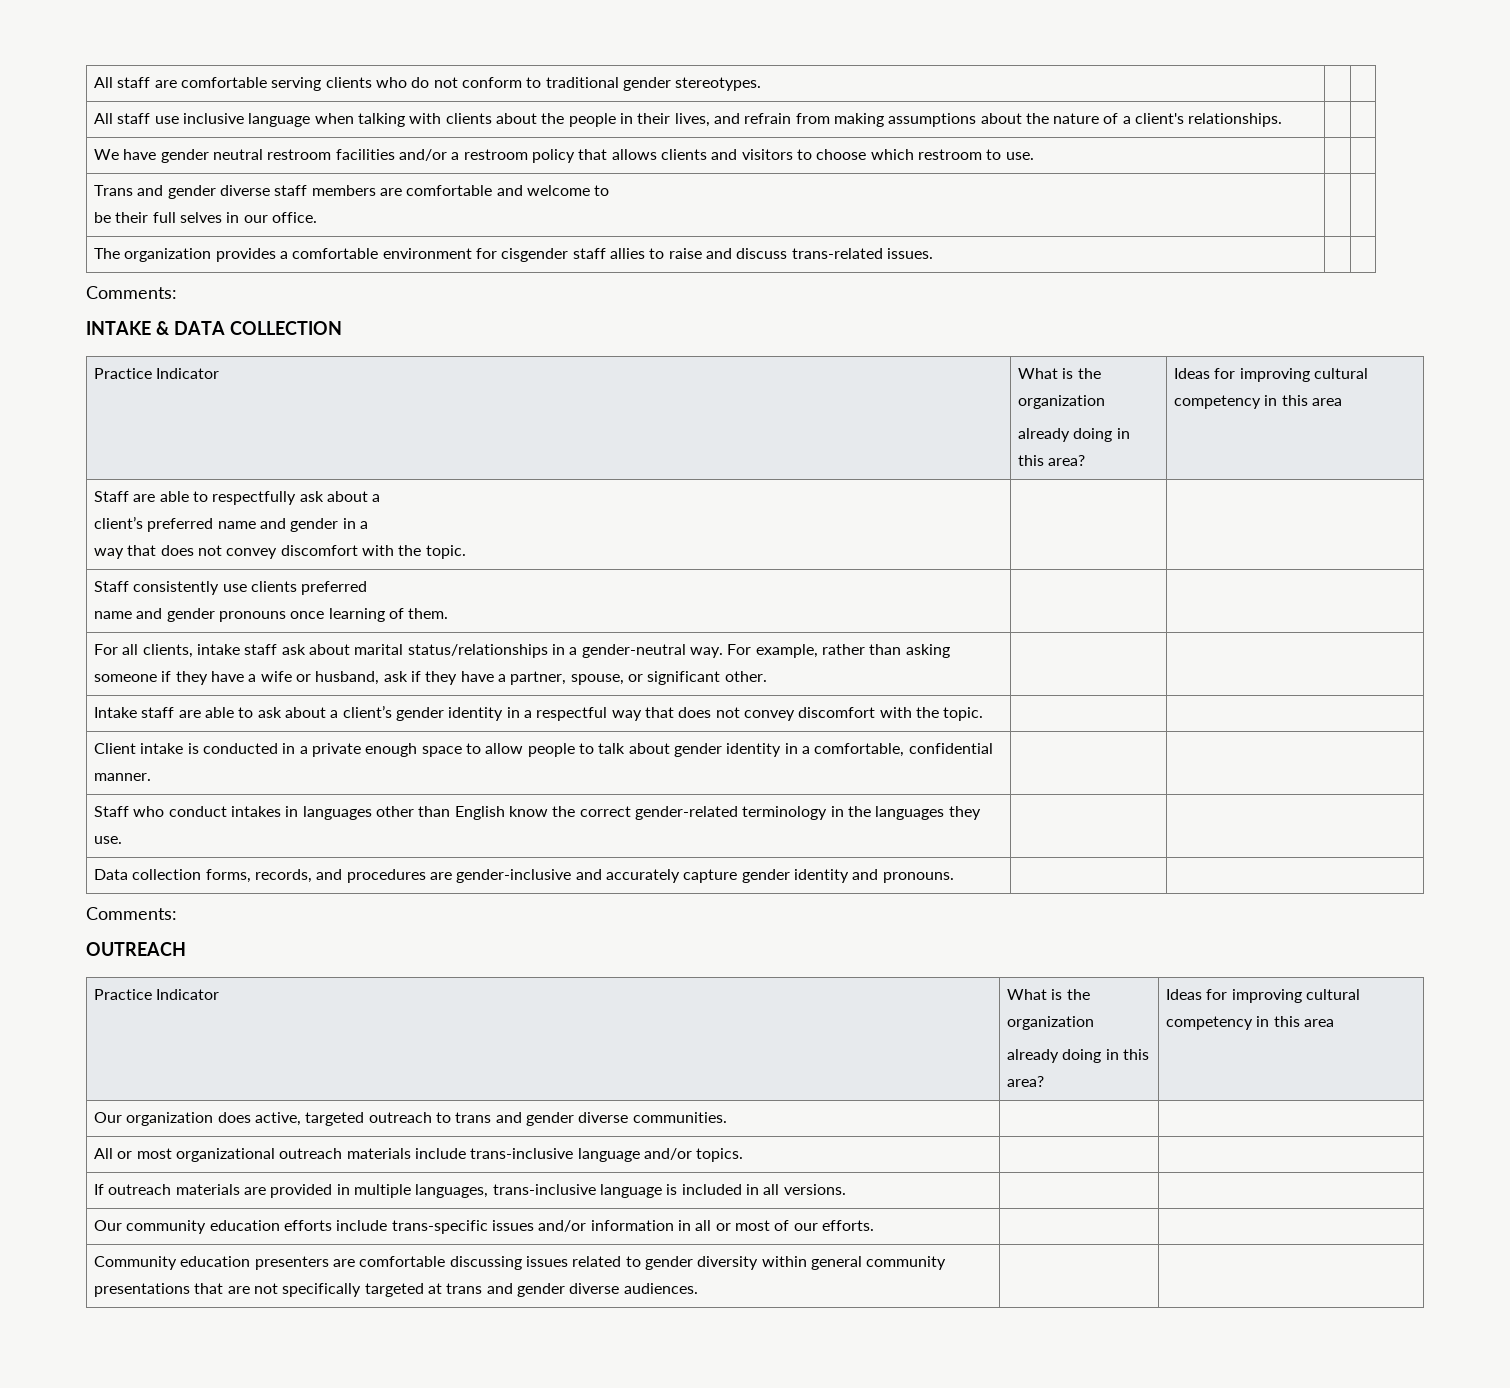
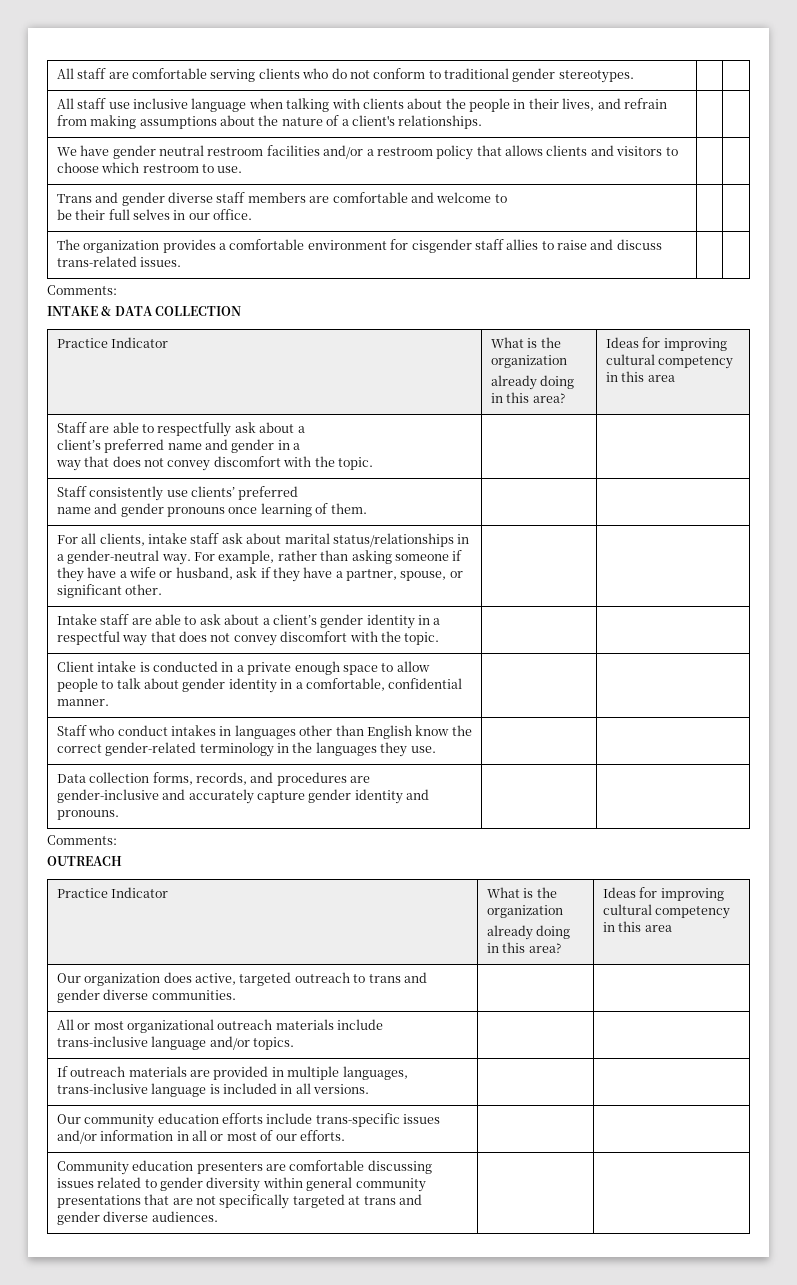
- Staff consistently use clients preferred
+ Staff consistently use clients’ preferred

